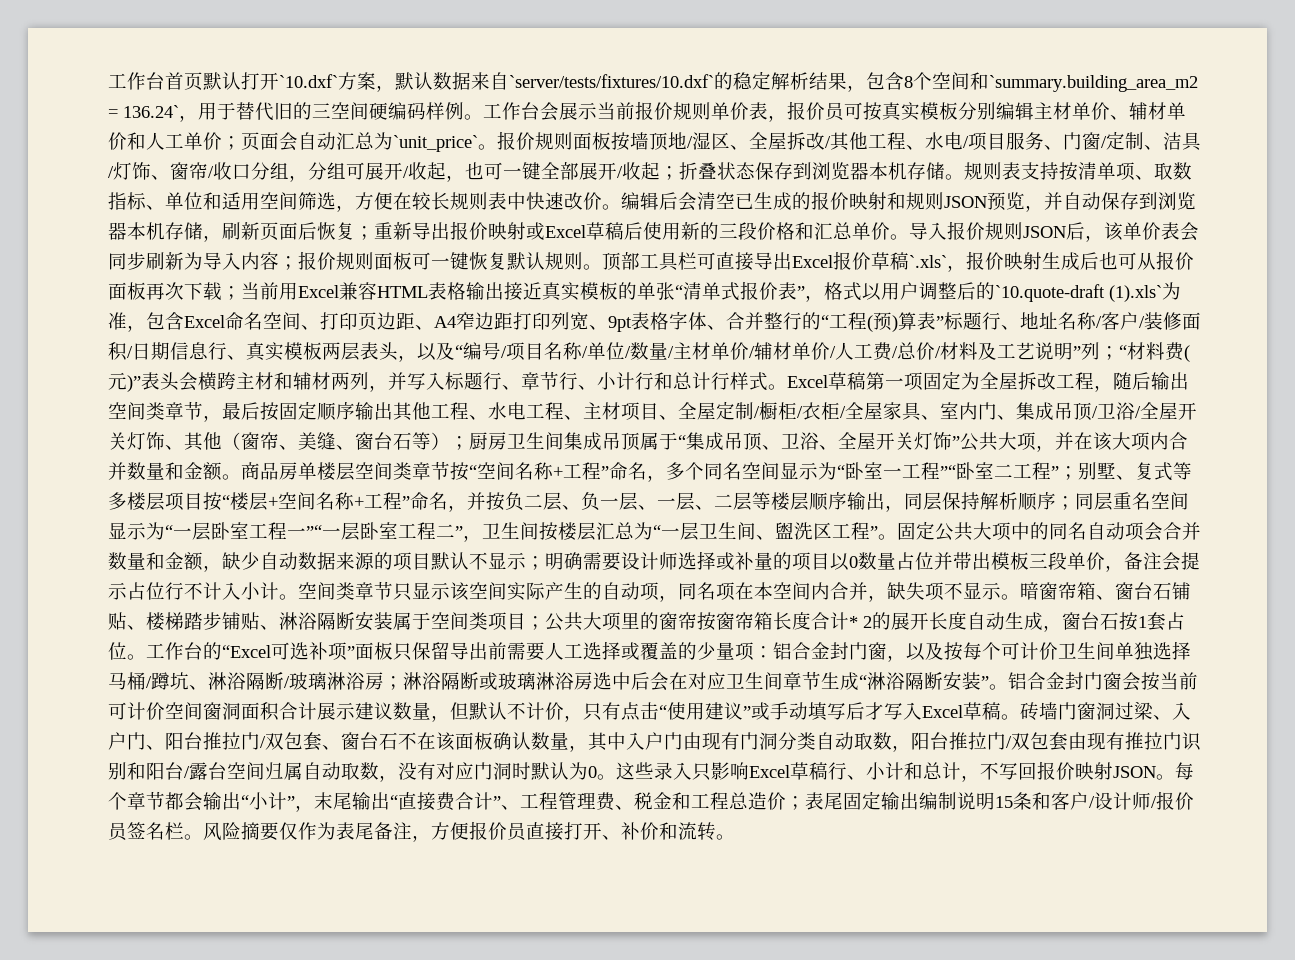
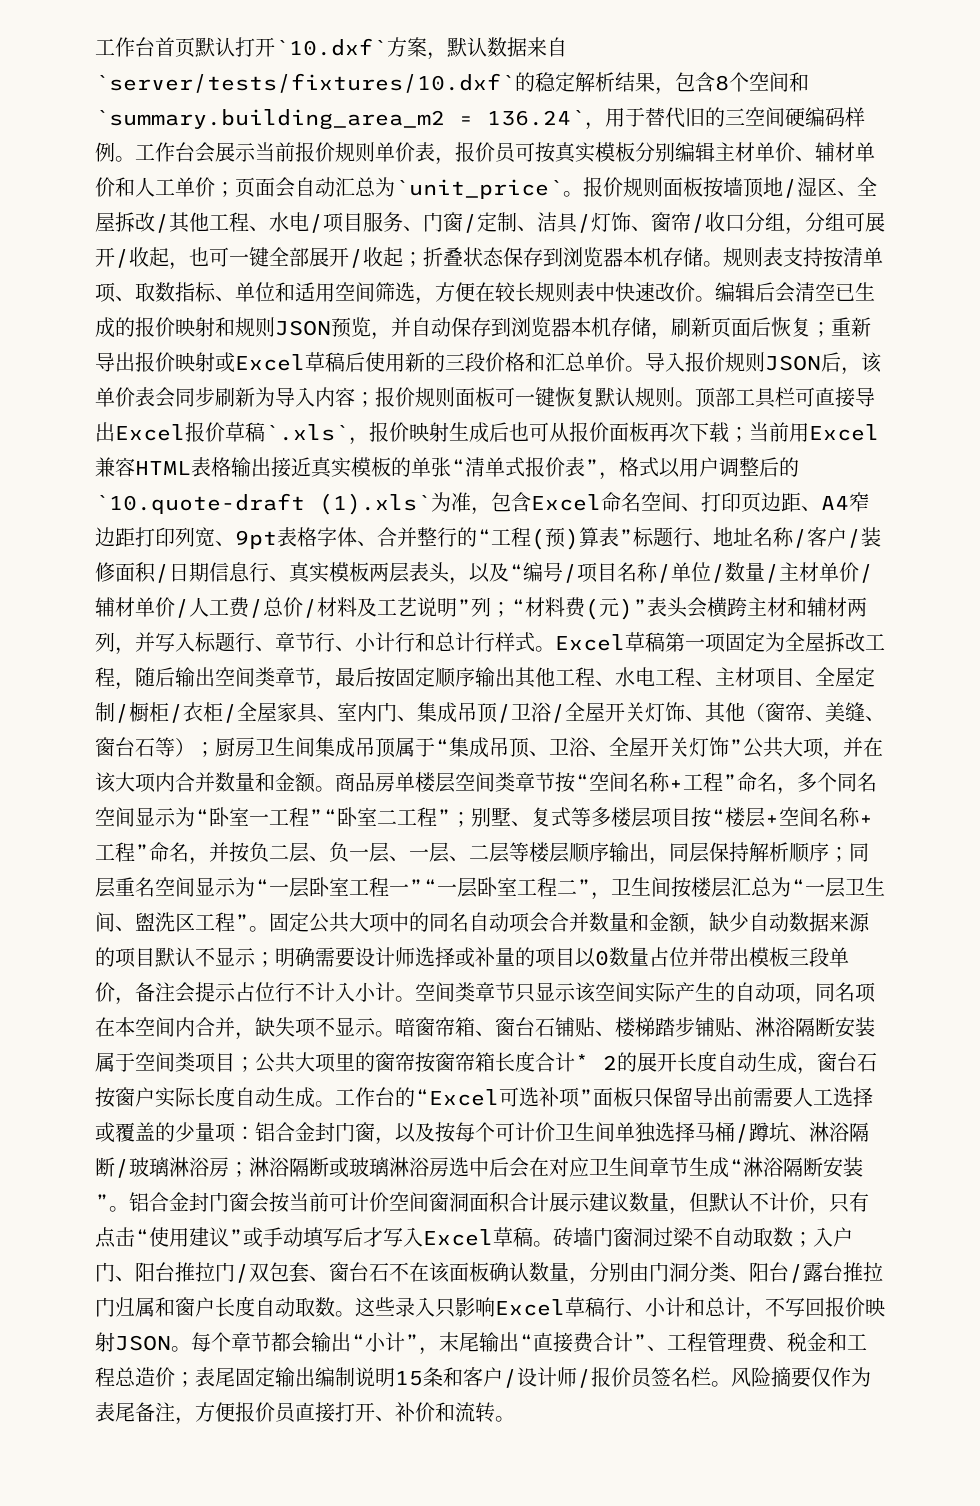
- 暗窗帘箱、窗台石铺贴、楼梯踏步铺贴、淋浴隔断安装属于空间类项目；公共大项里的窗帘按窗帘箱长度合计* 2的展开长度自动生成，窗台石按1套占位。
+ 暗窗帘箱、窗台石铺贴、楼梯踏步铺贴、淋浴隔断安装属于空间类项目；公共大项里的窗帘按窗帘箱长度合计* 2的展开长度自动生成，窗台石按窗户实际长度自动生成。
- 砖墙门窗洞过梁、入户门、阳台推拉门/双包套、窗台石不在该面板确认数量，其中入户门由现有门洞分类自动取数，阳台推拉门/双包套由现有推拉门识别和阳台/露台空间归属自动取数，没有对应门洞时默认为0。
+ 砖墙门窗洞过梁不自动取数；入户门、阳台推拉门/双包套、窗台石不在该面板确认数量，分别由门洞分类、阳台/露台推拉门归属和窗户长度自动取数。

